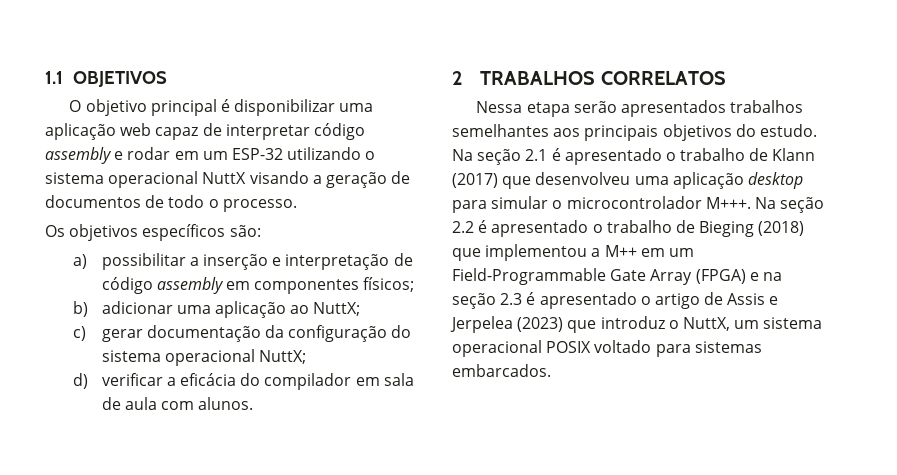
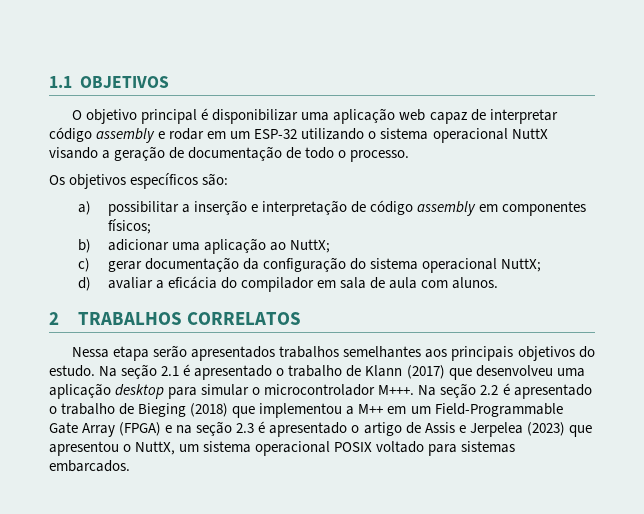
- O objetivo principal é disponibilizar uma aplicação web capaz de interpretar código assembly e rodar em um ESP-32 utilizando o sistema operacional NuttX visando a geração de documentos de todo o processo.
+ O objetivo principal é disponibilizar uma aplicação web capaz de interpretar código assembly e rodar em um ESP-32 utilizando o sistema operacional NuttX visando a geração de documentação de todo o processo.
- d) verificar a eficácia do compilador em sala de aula com alunos.
+ d) avaliar a eficácia do compilador em sala de aula com alunos.
- Na seção 2.2 é apresentado o trabalho de Bieging (2018) que implementou a M++ em um Field-Programmable Gate Array (FPGA) e na seção 2.3 é apresentado o artigo de Assis e Jerpelea (2023) que introduz o NuttX, um sistema operacional POSIX voltado para sistemas embarcados.
+ Na seção 2.2 é apresentado o trabalho de Bieging (2018) que implementou a M++ em um Field-Programmable Gate Array (FPGA) e na seção 2.3 é apresentado o artigo de Assis e Jerpelea (2023) que apresentou o NuttX, um sistema operacional POSIX voltado para sistemas embarcados.

